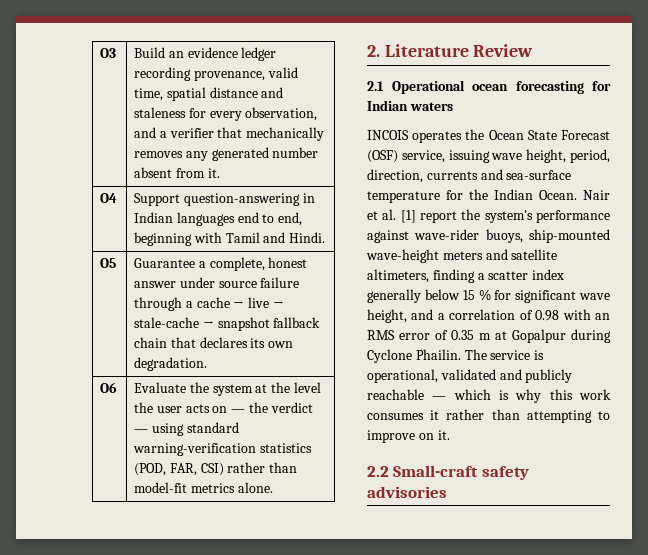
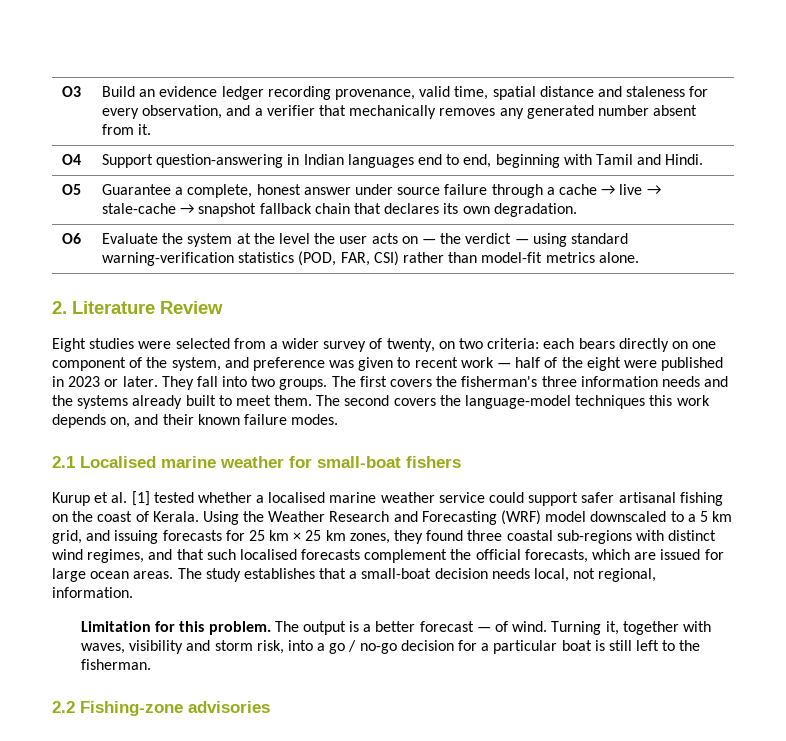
- 2.1 Operational ocean forecasting for Indian waters
- INCOIS operates the Ocean State Forecast (OSF) service, issuing wave height, period, direction, currents and sea-surface temperature for the Indian Ocean. Nair et al. [1] report the system's performance against wave-rider buoys, ship-mounted wave-height meters and satellite altimeters, finding a scatter index generally below 15 % for significant wave height, and a correlation of 0.98 with an RMS error of 0.35 m at Gopalpur during Cyclone Phailin. The service is operational, validated and publicly reachable — which is why this work consumes it rather than attempting to improve on it.
+ Eight studies were selected from a wider survey of twenty, on two criteria: each bears directly on one component of the system, and preference was given to recent work — half of the eight were published in 2023 or later. They fall into two groups. The first covers the fisherman's three information needs and the systems already built to meet them. The second covers the language-model techniques this work depends on, and their known failure modes.
+ 2.1 Localised marine weather for small-boat fishers
+ Kurup et al. [1] tested whether a localised marine weather service could support safer artisanal fishing on the coast of Kerala. Using the Weather Research and Forecasting (WRF) model downscaled to a 5 km grid, and issuing forecasts for 25 km × 25 km zones, they found three coastal sub-regions with distinct wind regimes, and that such localised forecasts complement the official forecasts, which are issued for large ocean areas. The study establishes that a small-boat decision needs local, not regional, information.
+ Limitation for this problem. The output is a better forecast — of wind. Turning it, together with waves, visibility and storm risk, into a go / no-go decision for a particular boat is still left to the fisherman.
- 2.2 Small-craft safety advisories
+ 2.2 Fishing-zone advisories

